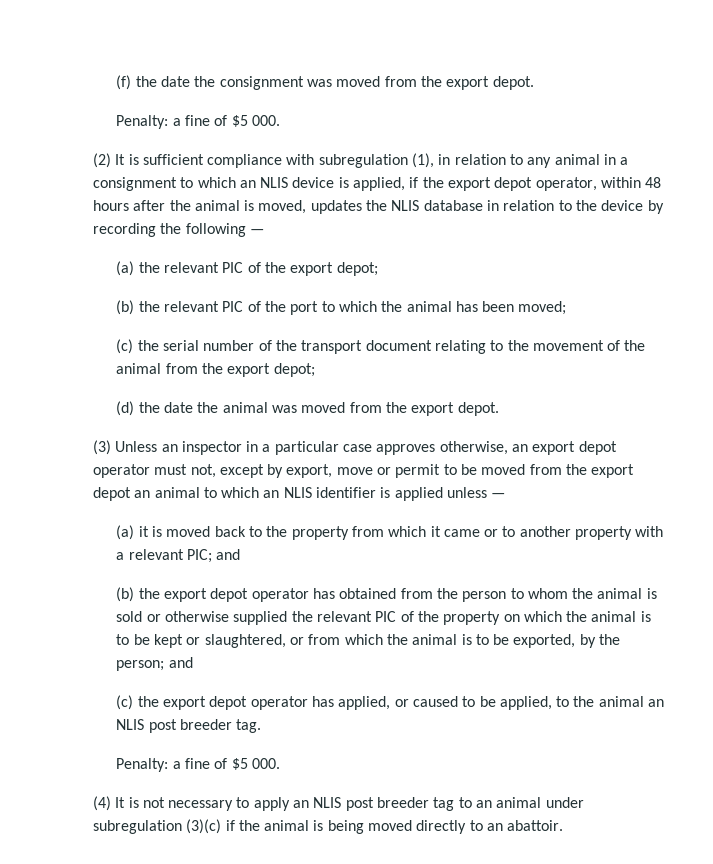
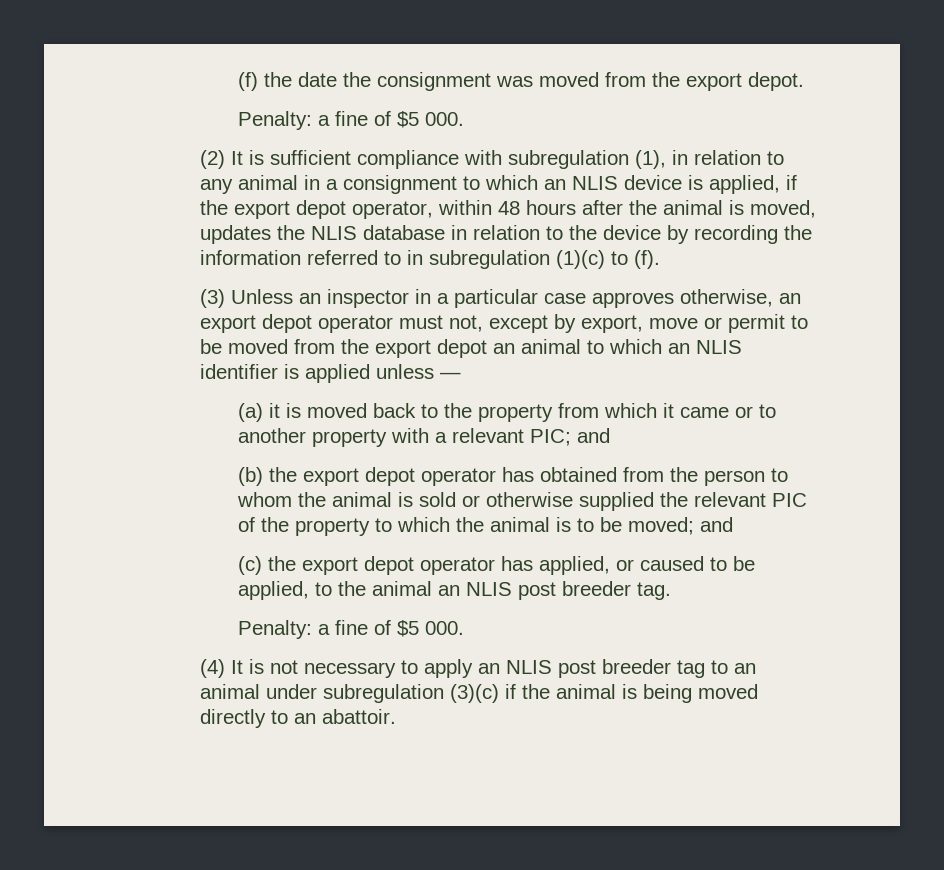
- (2) It is sufficient compliance with subregulation (1), in relation to any animal in a consignment to which an NLIS device is applied, if the export depot operator, within 48 hours after the animal is moved, updates the NLIS database in relation to the device by recording the following —
- (a) the relevant PIC of the export depot;
- (b) the relevant PIC of the port to which the animal has been moved;
- (c) the serial number of the transport document relating to the movement of the animal from the export depot;
- (d) the date the animal was moved from the export depot.
+ (2) It is sufficient compliance with subregulation (1), in relation to any animal in a consignment to which an NLIS device is applied, if the export depot operator, within 48 hours after the animal is moved, updates the NLIS database in relation to the device by recording the information referred to in subregulation (1)(c) to (f).
- (b) the export depot operator has obtained from the person to whom the animal is sold or otherwise supplied the relevant PIC of the property on which the animal is to be kept or slaughtered, or from which the animal is to be exported, by the person; and
+ (b) the export depot operator has obtained from the person to whom the animal is sold or otherwise supplied the relevant PIC of the property to which the animal is to be moved; and

